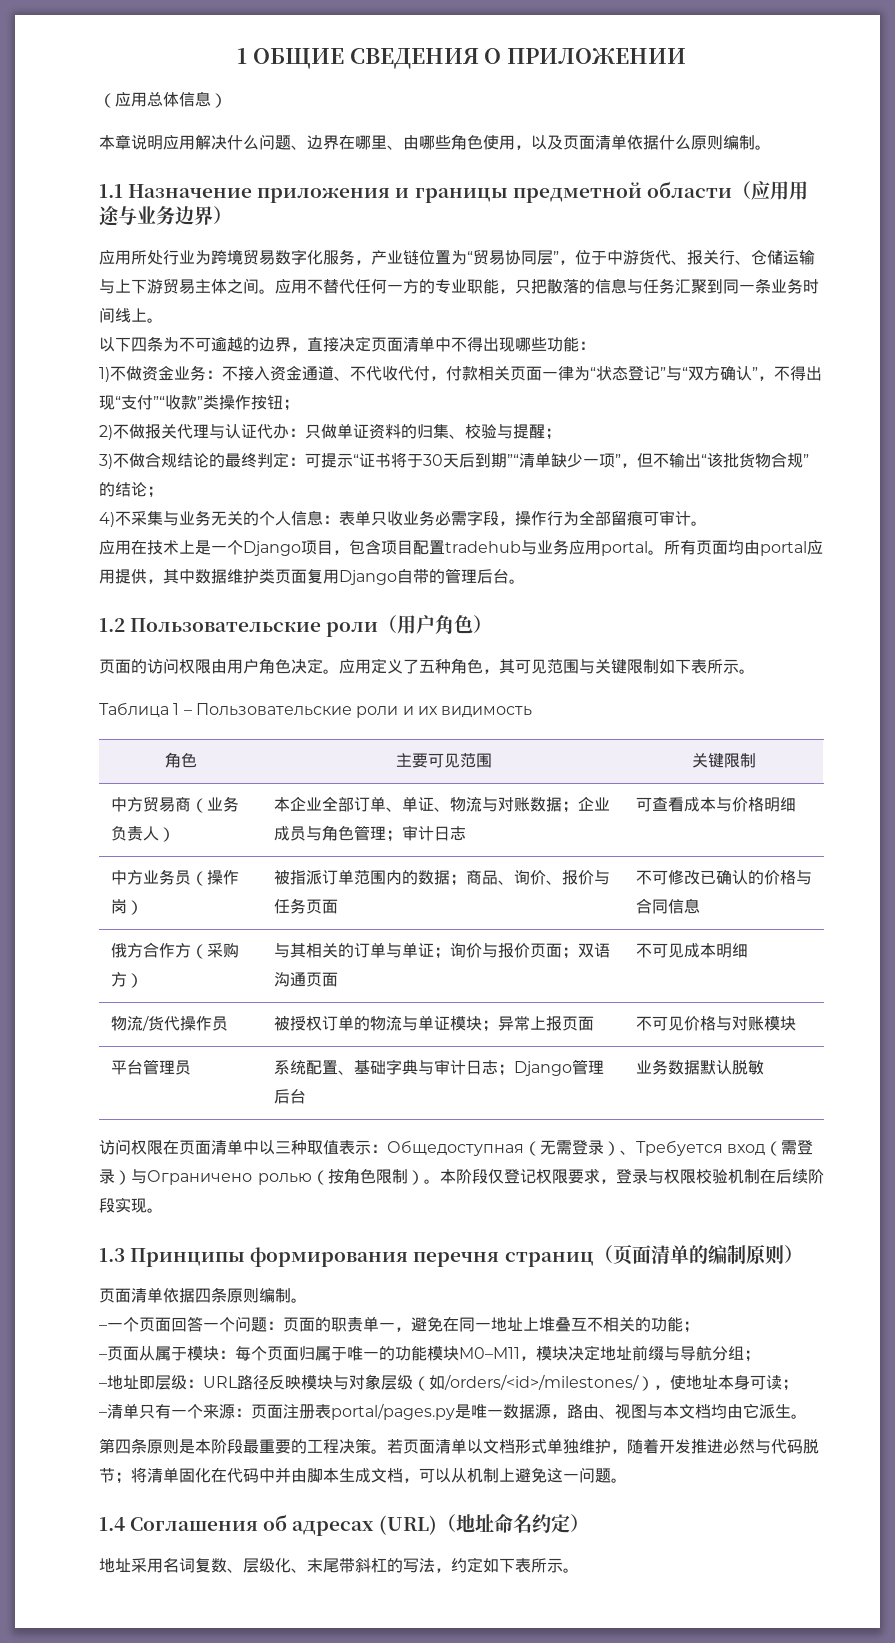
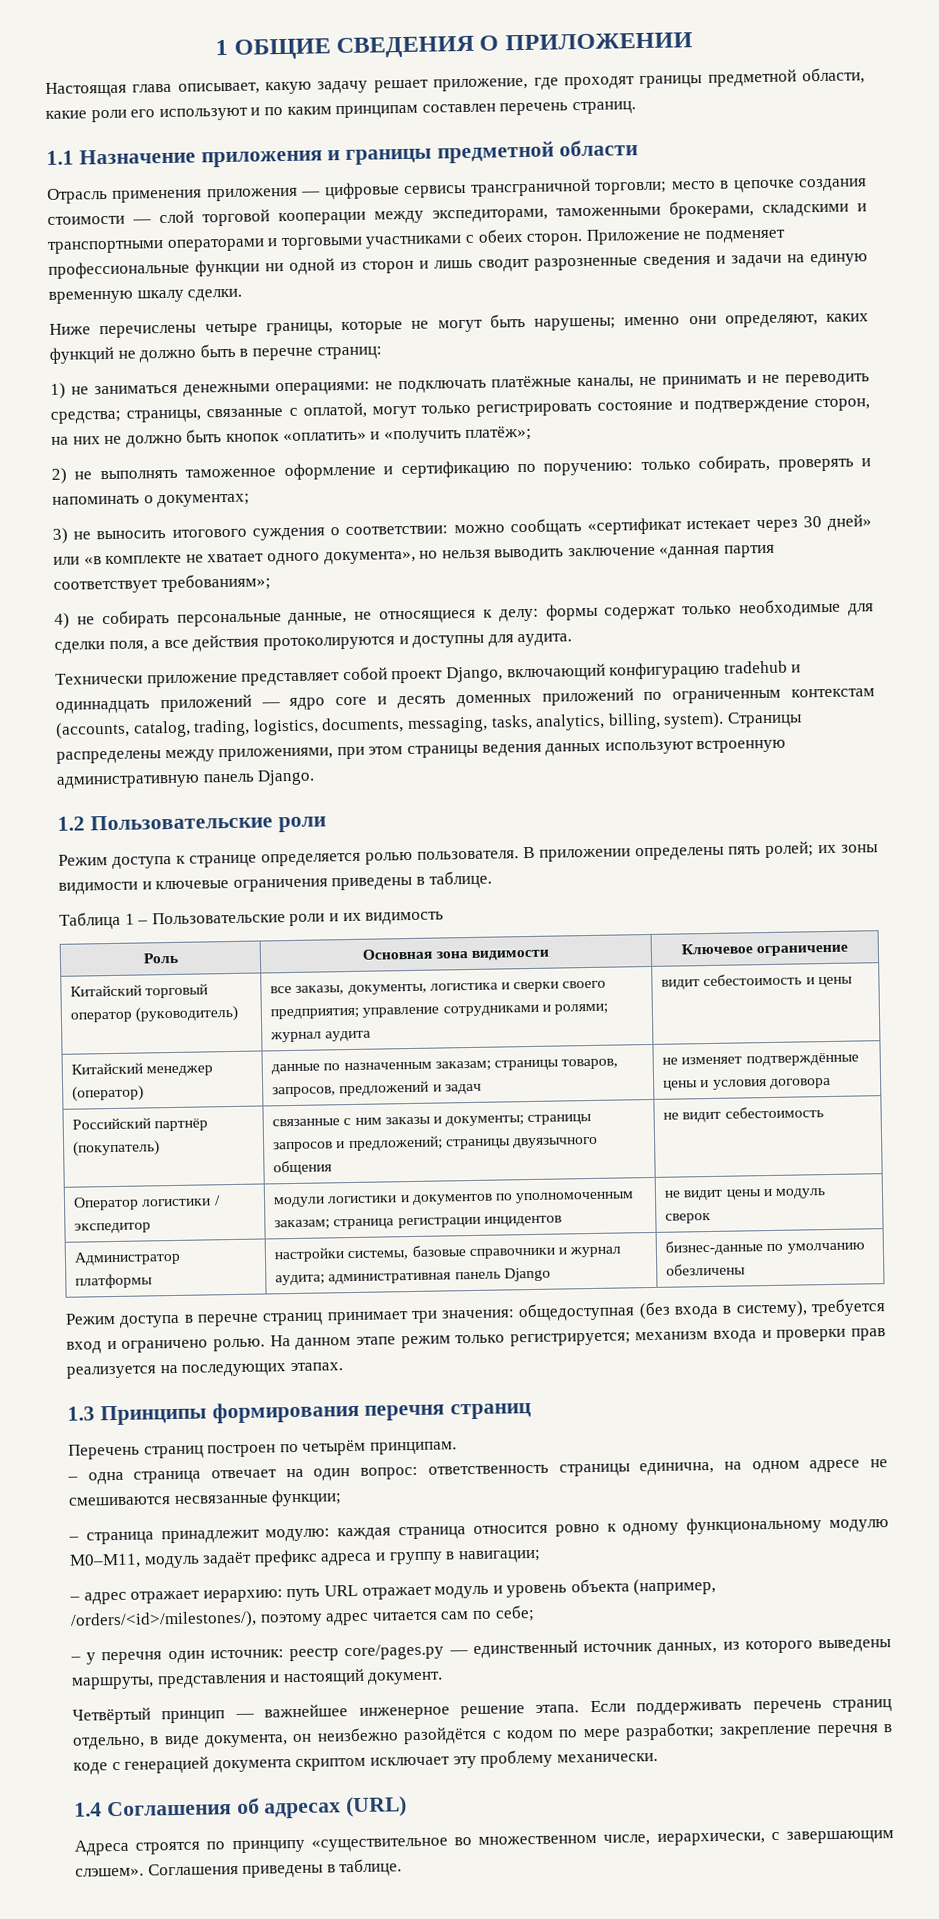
- （应用总体信息）
- 本章说明应用解决什么问题、边界在哪里、由哪些角色使用，以及页面清单依据什么原则编制。
+ Настоящая глава описывает, какую задачу решает приложение, где проходят границы предметной области, какие роли его используют и по каким принципам составлен перечень страниц.
- 1.1 Назначение приложения и границы предметной области（应用用途与业务边界）
- 应用所处行业为跨境贸易数字化服务，产业链位置为“贸易协同层”，位于中游货代、报关行、仓储运输与上下游贸易主体之间。应用不替代任何一方的专业职能，只把散落的信息与任务汇聚到同一条业务时间线上。
- 以下四条为不可逾越的边界，直接决定页面清单中不得出现哪些功能：
- 1)不做资金业务：不接入资金通道、不代收代付，付款相关页面一律为“状态登记”与“双方确认”，不得出现“支付”“收款”类操作按钮；
- 2)不做报关代理与认证代办：只做单证资料的归集、校验与提醒；
- 3)不做合规结论的最终判定：可提示“证书将于30天后到期”“清单缺少一项”，但不输出“该批货物合规”的结论；
- 4)不采集与业务无关的个人信息：表单只收业务必需字段，操作行为全部留痕可审计。
- 应用在技术上是一个Django项目，包含项目配置tradehub与业务应用portal。所有页面均由portal应用提供，其中数据维护类页面复用Django自带的管理后台。
- 1.2 Пользовательские роли（用户角色）
- 页面的访问权限由用户角色决定。应用定义了五种角色，其可见范围与关键限制如下表所示。
+ 1.1 Назначение приложения и границы предметной области
+ Отрасль применения приложения — цифровые сервисы трансграничной торговли; место в цепочке создания стоимости — слой торговой кооперации между экспедиторами, таможенными брокерами, складскими и транспортными операторами и торговыми участниками с обеих сторон. Приложение не подменяет профессиональные функции ни одной из сторон и лишь сводит разрозненные сведения и задачи на единую временную шкалу сделки.
+ Ниже перечислены четыре границы, которые не могут быть нарушены; именно они определяют, каких функций не должно быть в перечне страниц:
+ 1) не заниматься денежными операциями: не подключать платёжные каналы, не принимать и не переводить средства; страницы, связанные с оплатой, могут только регистрировать состояние и подтверждение сторон, на них не должно быть кнопок «оплатить» и «получить платёж»;
+ 2) не выполнять таможенное оформление и сертификацию по поручению: только собирать, проверять и напоминать о документах;
+ 3) не выносить итогового суждения о соответствии: можно сообщать «сертификат истекает через 30 дней» или «в комплекте не хватает одного документа», но нельзя выводить заключение «данная партия соответствует требованиям»;
+ 4) не собирать персональные данные, не относящиеся к делу: формы содержат только необходимые для сделки поля, а все действия протоколируются и доступны для аудита.
+ Технически приложение представляет собой проект Django, включающий конфигурацию tradehub и одиннадцать приложений — ядро core и десять доменных приложений по ограниченным контекстам (accounts, catalog, trading, logistics, documents, messaging, tasks, analytics, billing, system). Страницы распределены между приложениями, при этом страницы ведения данных используют встроенную административную панель Django.
+ 1.2 Пользовательские роли
+ Режим доступа к странице определяется ролью пользователя. В приложении определены пять ролей; их зоны видимости и ключевые ограничения приведены в таблице.
- 角色 | 主要可见范围 | 关键限制
- 中方贸易商（业务负责人） | 本企业全部订单、单证、物流与对账数据；企业成员与角色管理；审计日志 | 可查看成本与价格明细
- 中方业务员（操作岗） | 被指派订单范围内的数据；商品、询价、报价与任务页面 | 不可修改已确认的价格与合同信息
- 俄方合作方（采购方） | 与其相关的订单与单证；询价与报价页面；双语沟通页面 | 不可见成本明细
- 物流/货代操作员 | 被授权订单的物流与单证模块；异常上报页面 | 不可见价格与对账模块
- 平台管理员 | 系统配置、基础字典与审计日志；Django管理后台 | 业务数据默认脱敏
- 访问权限在页面清单中以三种取值表示：Общедоступная（无需登录）、Требуется вход（需登录）与Ограничено ролью（按角色限制）。本阶段仅登记权限要求，登录与权限校验机制在后续阶段实现。
+ Роль | Основная зона видимости | Ключевое ограничение
+ Китайский торговый оператор (руководитель) | все заказы, документы, логистика и сверки своего предприятия; управление сотрудниками и ролями; журнал аудита | видит себестоимость и цены
+ Китайский менеджер (оператор) | данные по назначенным заказам; страницы товаров, запросов, предложений и задач | не изменяет подтверждённые цены и условия договора
+ Российский партнёр (покупатель) | связанные с ним заказы и документы; страницы запросов и предложений; страницы двуязычного общения | не видит себестоимость
+ Оператор логистики / экспедитор | модули логистики и документов по уполномоченным заказам; страница регистрации инцидентов | не видит цены и модуль сверок
+ Администратор платформы | настройки системы, базовые справочники и журнал аудита; административная панель Django | бизнес-данные по умолчанию обезличены
+ Режим доступа в перечне страниц принимает три значения: общедоступная (без входа в систему), требуется вход и ограничено ролью. На данном этапе режим только регистрируется; механизм входа и проверки прав реализуется на последующих этапах.
- 1.3 Принципы формирования перечня страниц（页面清单的编制原则）
- 页面清单依据四条原则编制。
- –一个页面回答一个问题：页面的职责单一，避免在同一地址上堆叠互不相关的功能；
- –页面从属于模块：每个页面归属于唯一的功能模块M0–M11，模块决定地址前缀与导航分组；
- –地址即层级：URL路径反映模块与对象层级（如/orders/<id>/milestones/），使地址本身可读；
- –清单只有一个来源：页面注册表portal/pages.py是唯一数据源，路由、视图与本文档均由它派生。
- 第四条原则是本阶段最重要的工程决策。若页面清单以文档形式单独维护，随着开发推进必然与代码脱节；将清单固化在代码中并由脚本生成文档，可以从机制上避免这一问题。
+ 1.3 Принципы формирования перечня страниц
+ Перечень страниц построен по четырём принципам.
+ – одна страница отвечает на один вопрос: ответственность страницы единична, на одном адресе не смешиваются несвязанные функции;
+ – страница принадлежит модулю: каждая страница относится ровно к одному функциональному модулю M0–M11, модуль задаёт префикс адреса и группу в навигации;
+ – адрес отражает иерархию: путь URL отражает модуль и уровень объекта (например, /orders/<id>/milestones/), поэтому адрес читается сам по себе;
+ – у перечня один источник: реестр core/pages.py — единственный источник данных, из которого выведены маршруты, представления и настоящий документ.
+ Четвёртый принцип — важнейшее инженерное решение этапа. Если поддерживать перечень страниц отдельно, в виде документа, он неизбежно разойдётся с кодом по мере разработки; закрепление перечня в коде с генерацией документа скриптом исключает эту проблему механически.
- 1.4 Соглашения об адресах (URL)（地址命名约定）
- 地址采用名词复数、层级化、末尾带斜杠的写法，约定如下表所示。
+ 1.4 Соглашения об адресах (URL)
+ Адреса строятся по принципу «существительное во множественном числе, иерархически, с завершающим слэшем». Соглашения приведены в таблице.

